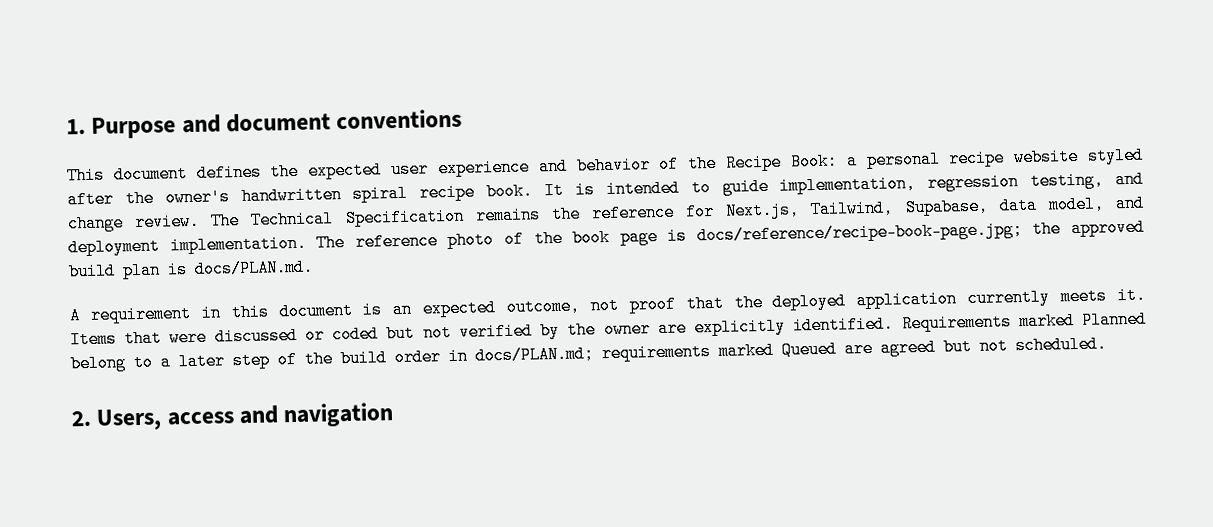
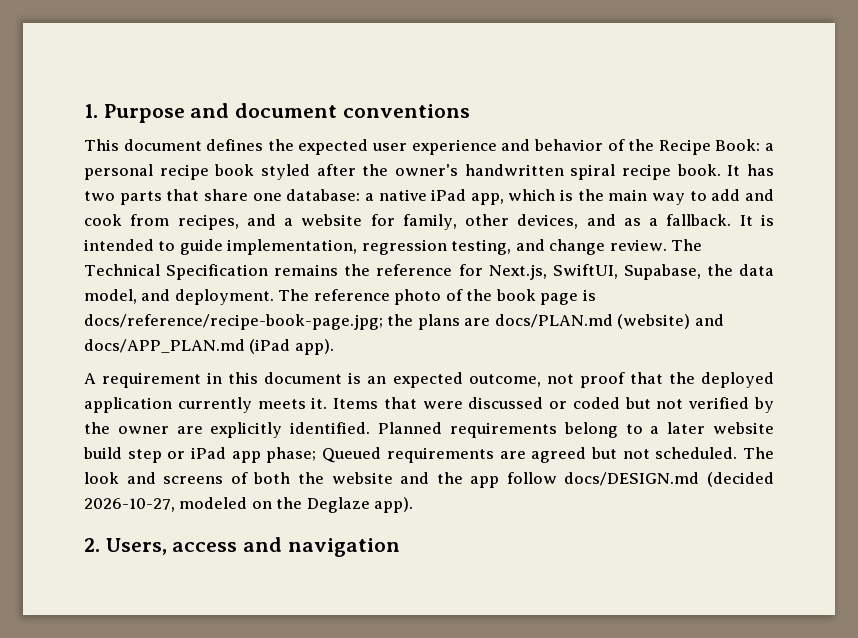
- This document defines the expected user experience and behavior of the Recipe Book: a personal recipe website styled after the owner's handwritten spiral recipe book.
+ This document defines the expected user experience and behavior of the Recipe Book: a personal recipe book styled after the owner's handwritten spiral recipe book.
- It is intended to guide implementation, regression testing, and change review.
+ It has two parts that share one database: a native iPad app, which is the main way to add and cook from recipes, and a website for family, other devices, and as a fallback. It is intended to guide implementation, regression testing, and change review.
- The Technical Specification remains the reference for Next.js, Tailwind, Supabase, data model, and deployment implementation.
+ The Technical Specification remains the reference for Next.js, SwiftUI, Supabase, the data model, and deployment.
- The reference photo of the book page is docs/reference/recipe-book-page.jpg; the approved build plan is docs/PLAN.md.
+ The reference photo of the book page is docs/reference/recipe-book-page.jpg; the plans are docs/PLAN.md (website) and docs/APP_PLAN.md (iPad app).
- Requirements marked Planned belong to a later step of the build order in docs/PLAN.md; requirements marked Queued are agreed but not scheduled.
+ Planned requirements belong to a later website build step or iPad app phase; Queued requirements are agreed but not scheduled. The look and screens of both the website and the app follow docs/DESIGN.md (decided 2026-10-27, modeled on the Deglaze app).

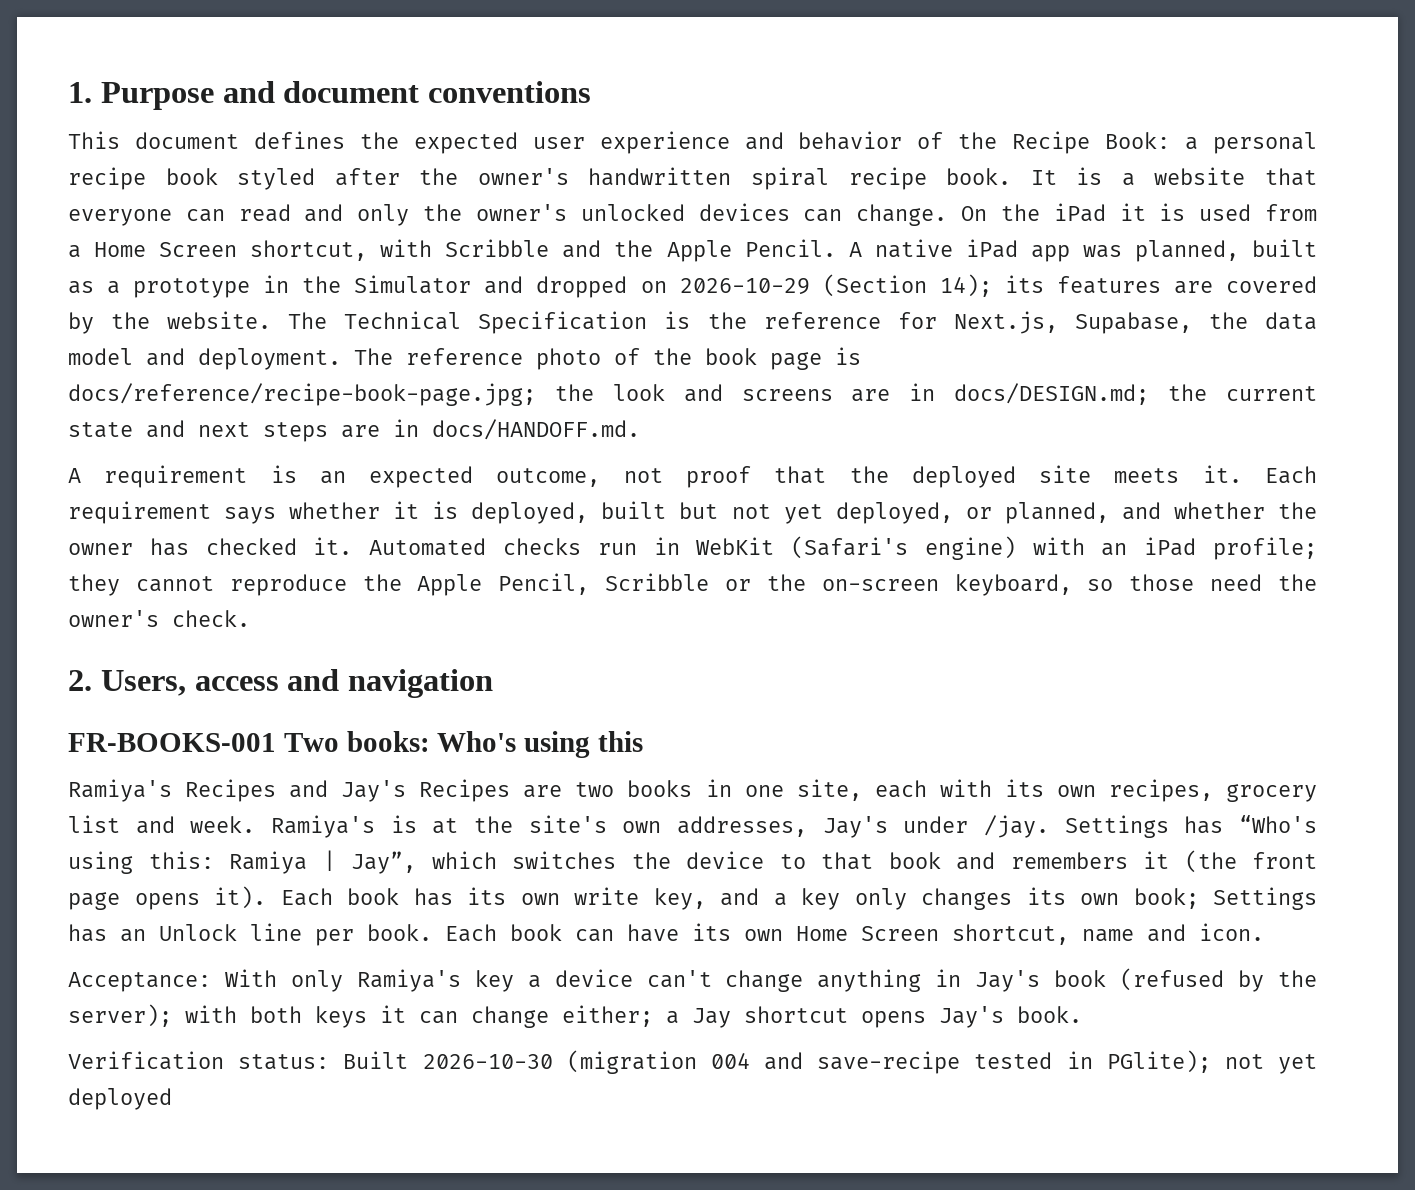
- It has two parts that share one database: a native iPad app, which is the main way to add and cook from recipes, and a website for family, other devices, and as a fallback. It is intended to guide implementation, regression testing, and change review.
+ It is a website that everyone can read and only the owner's unlocked devices can change. On the iPad it is used from a Home Screen shortcut, with Scribble and the Apple Pencil. A native iPad app was planned, built as a prototype in the Simulator and dropped on 2026-10-29 (Section 14); its features are covered by the website.
- The Technical Specification remains the reference for Next.js, SwiftUI, Supabase, the data model, and deployment.
+ The Technical Specification is the reference for Next.js, Supabase, the data model and deployment.
- The reference photo of the book page is docs/reference/recipe-book-page.jpg; the plans are docs/PLAN.md (website) and docs/APP_PLAN.md (iPad app).
+ The reference photo of the book page is docs/reference/recipe-book-page.jpg; the look and screens are in docs/DESIGN.md; the current state and next steps are in docs/HANDOFF.md.
- A requirement in this document is an expected outcome, not proof that the deployed application currently meets it. Items that were discussed or coded but not verified by the owner are explicitly identified. Planned requirements belong to a later website build step or iPad app phase; Queued requirements are agreed but not scheduled. The look and screens of both the website and the app follow docs/DESIGN.md (decided 2026-10-27, modeled on the Deglaze app).
+ A requirement is an expected outcome, not proof that the deployed site meets it. Each requirement says whether it is deployed, built but not yet deployed, or planned, and whether the owner has checked it. Automated checks run in WebKit (Safari's engine) with an iPad profile; they cannot reproduce the Apple Pencil, Scribble or the on-screen keyboard, so those need the owner's check.
+ FR-BOOKS-001 Two books: Who's using this
+ Ramiya's Recipes and Jay's Recipes are two books in one site, each with its own recipes, grocery list and week. Ramiya's is at the site's own addresses, Jay's under /jay. Settings has “Who's using this: Ramiya | Jay”, which switches the device to that book and remembers it (the front page opens it). Each book has its own write key, and a key only changes its own book; Settings has an Unlock line per book. Each book can have its own Home Screen shortcut, name and icon.
+ Acceptance: With only Ramiya's key a device can't change anything in Jay's book (refused by the server); with both keys it can change either; a Jay shortcut opens Jay's book.
+ Verification status: Built 2026-10-30 (migration 004 and save-recipe tested in PGlite); not yet deployed

